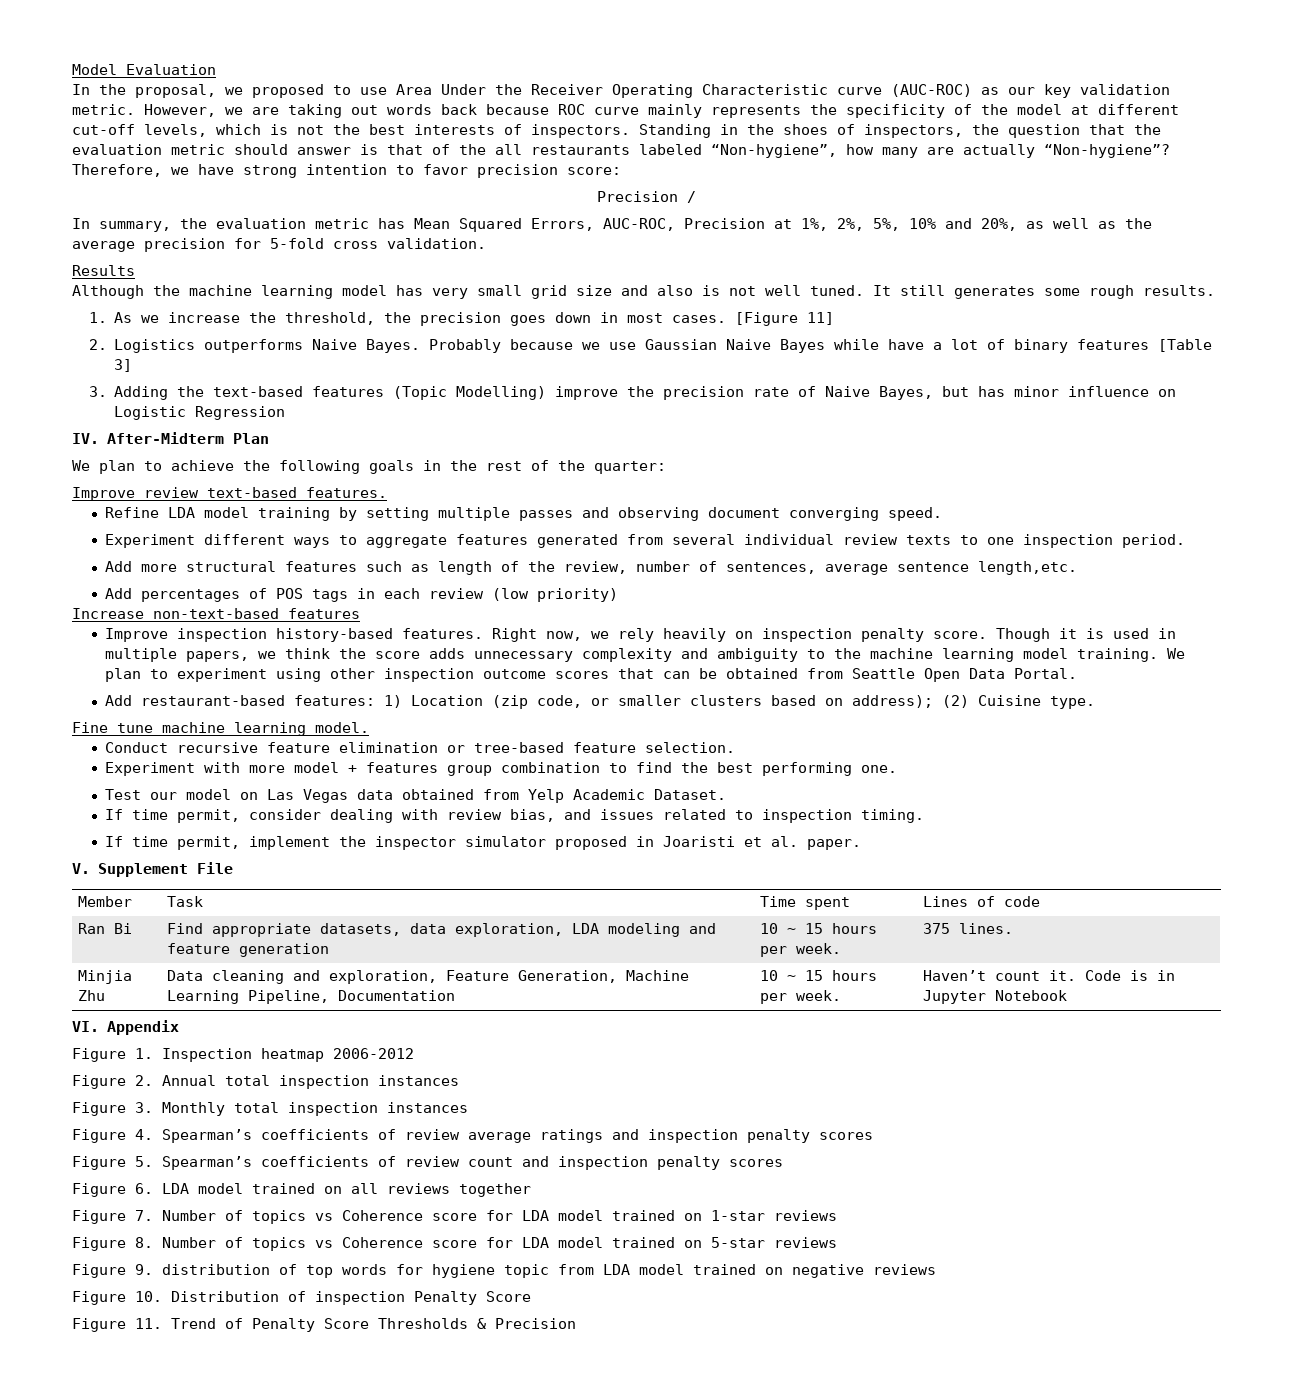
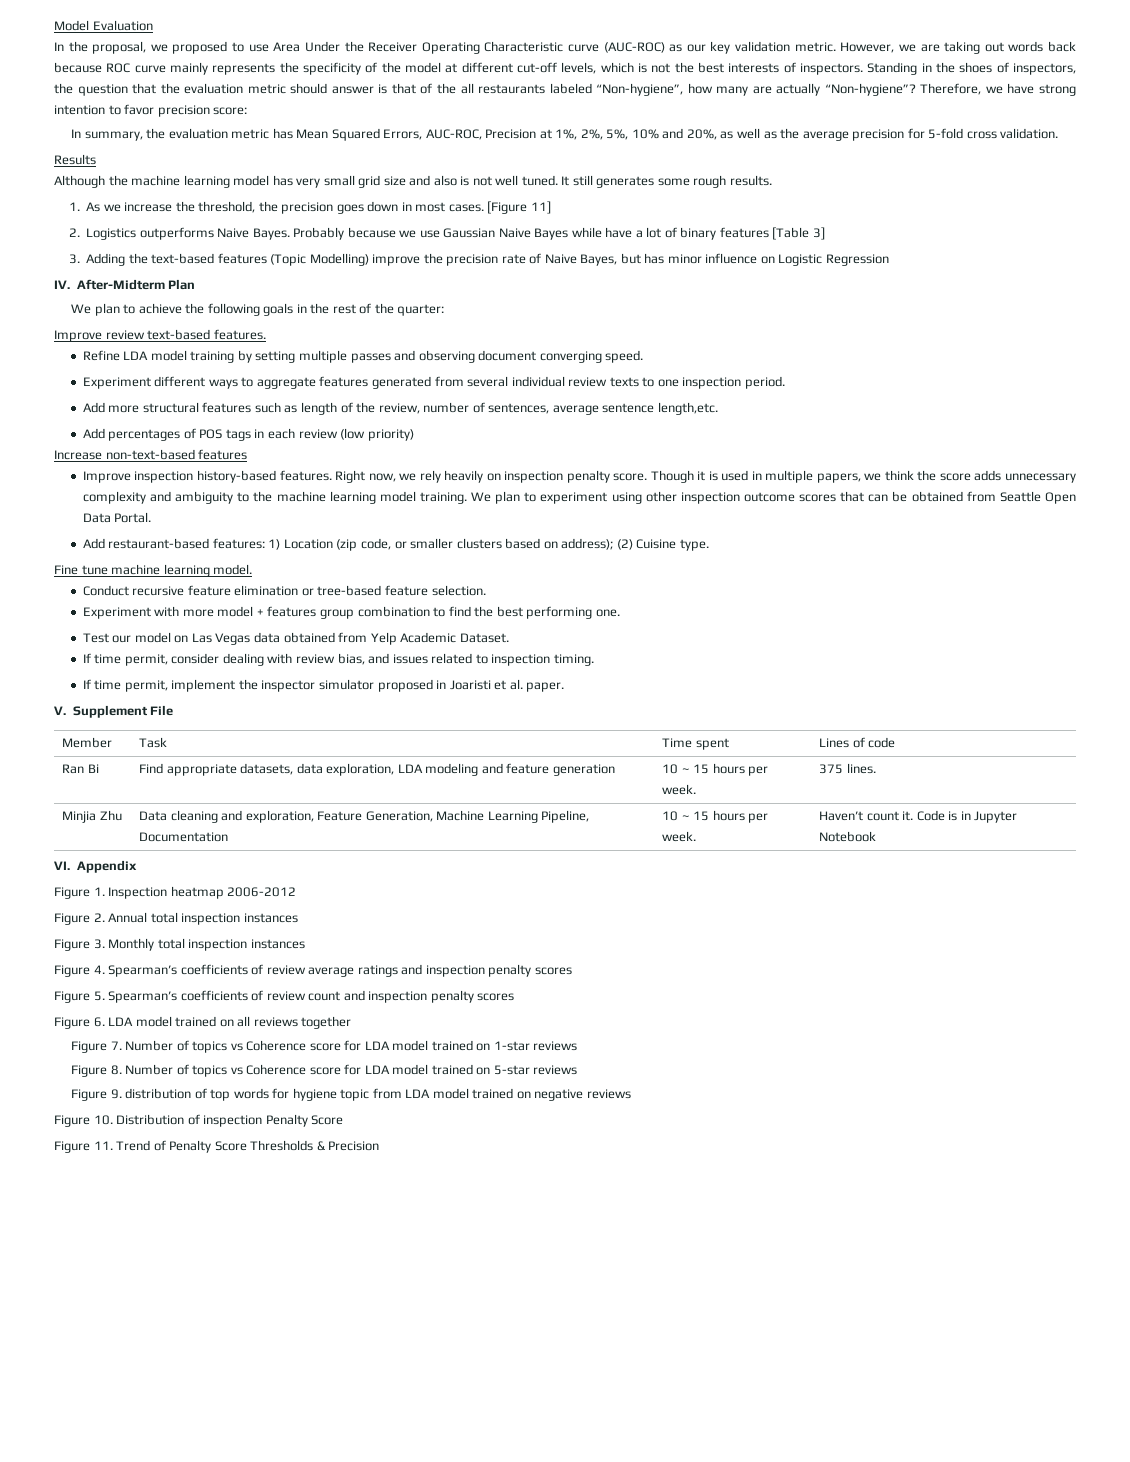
- Precision /

